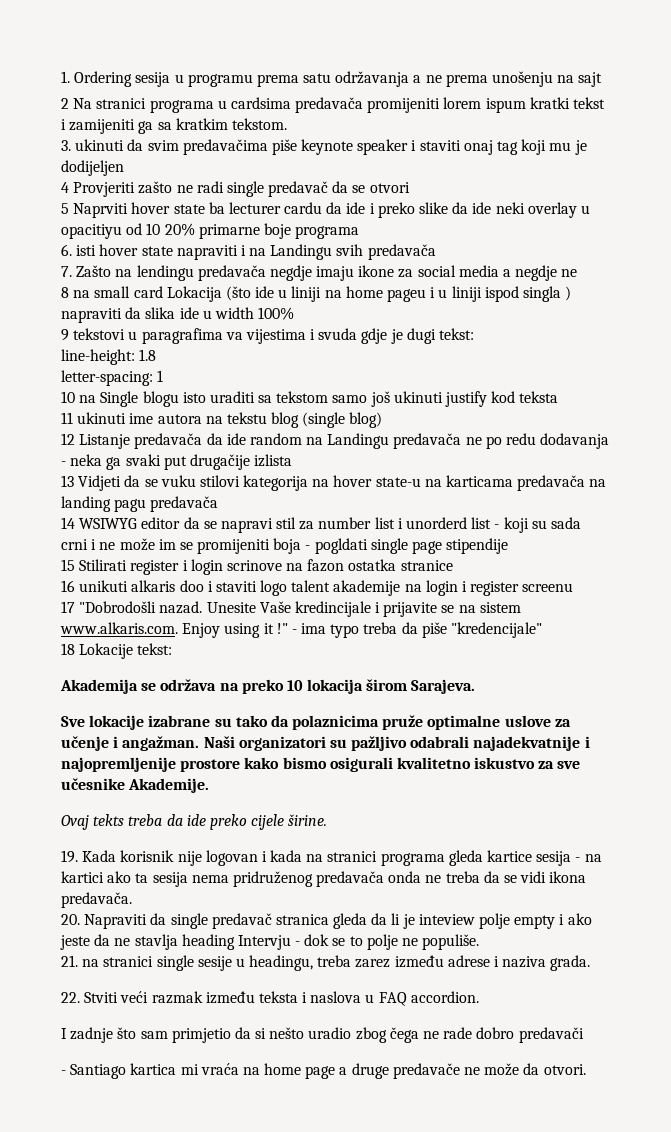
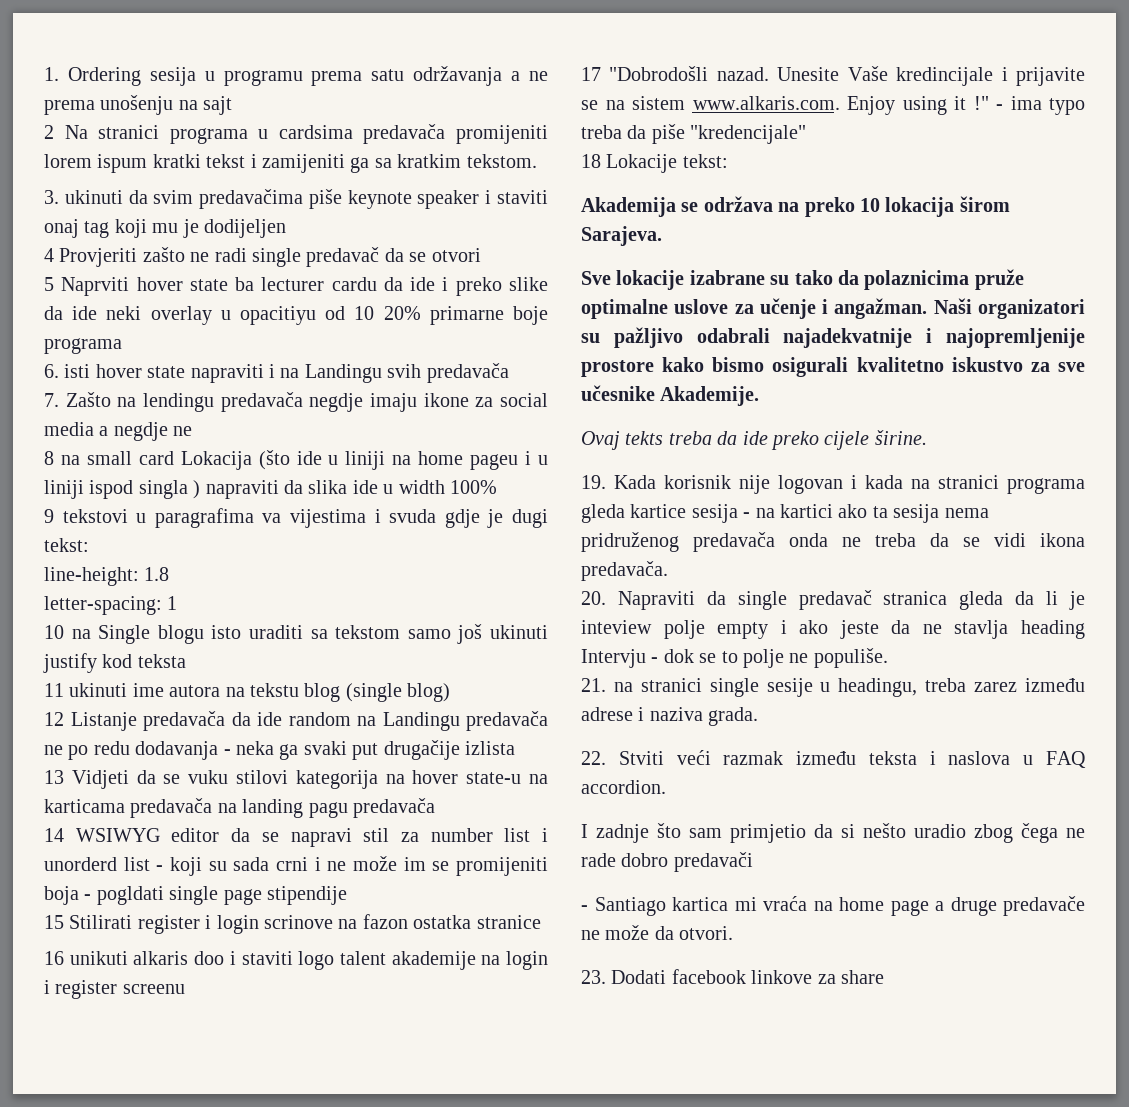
+ 23. Dodati facebook linkove za share

